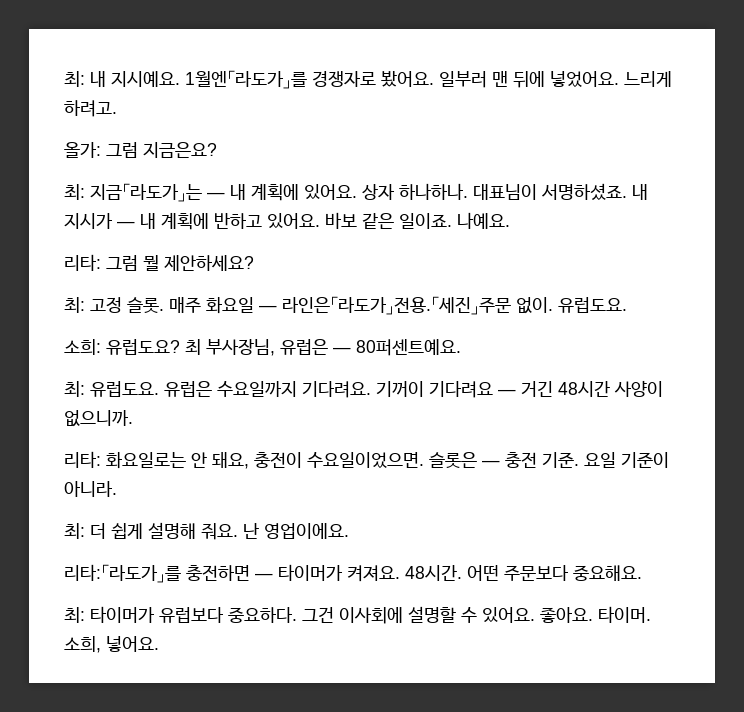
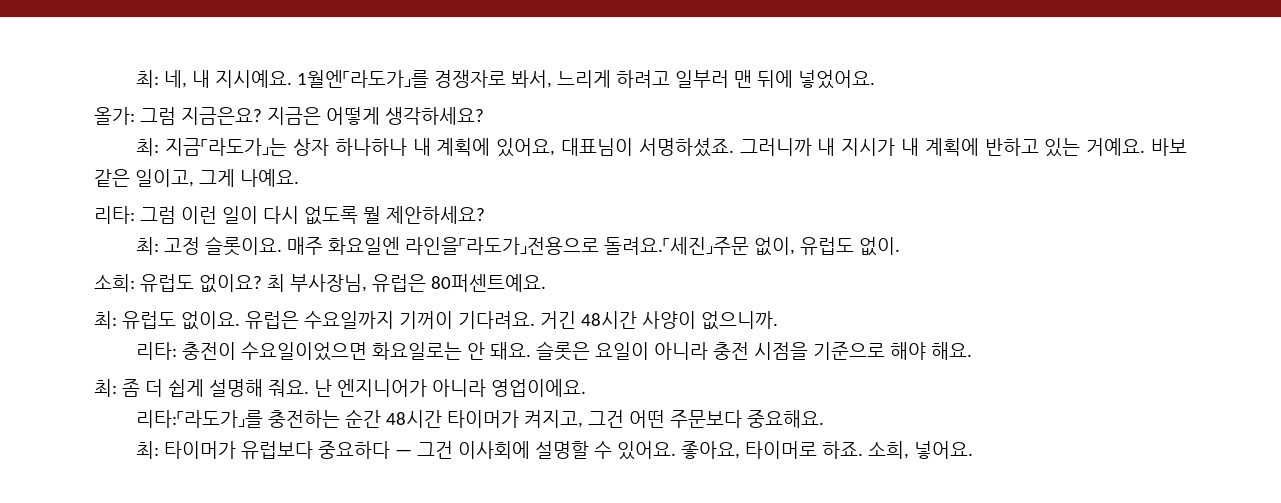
- 최: 내 지시예요.
+ 최: 네, 내 지시예요.
- 1월엔「라도가」를 경쟁자로 봤어요. 일부러 맨 뒤에 넣었어요. 느리게 하려고.
+ 1월엔「라도가」를 경쟁자로 봐서, 느리게 하려고 일부러 맨 뒤에 넣었어요.
+ 지금은 어떻게 생각하세요?
- 최: 지금「라도가」는 — 내 계획에 있어요. 상자 하나하나. 대표님이 서명하셨죠.
+ 최: 지금「라도가」는 상자 하나하나 내 계획에 있어요, 대표님이 서명하셨죠.
- 내 지시가 — 내 계획에 반하고 있어요. 바보 같은 일이죠. 나예요.
+ 그러니까 내 지시가 내 계획에 반하고 있는 거예요. 바보 같은 일이고, 그게 나예요.
- 리타: 그럼 뭘 제안하세요?
+ 리타: 그럼 이런 일이 다시 없도록 뭘 제안하세요?
- 최: 고정 슬롯. 매주 화요일 — 라인은「라도가」전용.
+ 최: 고정 슬롯이요. 매주 화요일엔 라인을「라도가」전용으로 돌려요.
- 「세진」주문 없이. 유럽도요.
+ 「세진」주문 없이, 유럽도 없이.
- 소희: 유럽도요?
+ 소희: 유럽도 없이요?
- 최 부사장님, 유럽은 — 80퍼센트예요.
+ 최 부사장님, 유럽은 80퍼센트예요.
- 최: 유럽도요. 유럽은 수요일까지 기다려요. 기꺼이 기다려요 — 거긴 48시간 사양이 없으니까.
+ 최: 유럽도 없이요. 유럽은 수요일까지 기꺼이 기다려요. 거긴 48시간 사양이 없으니까.
- 리타: 화요일로는 안 돼요, 충전이 수요일이었으면. 슬롯은 — 충전 기준. 요일 기준이 아니라.
- 최: 더 쉽게 설명해 줘요.
+ 리타: 충전이 수요일이었으면 화요일로는 안 돼요. 슬롯은 요일이 아니라 충전 시점을 기준으로 해야 해요.
+ 최: 좀 더 쉽게 설명해 줘요.
- 난 영업이에요.
+ 난 엔지니어가 아니라 영업이에요.
- 리타:「라도가」를 충전하면 — 타이머가 켜져요. 48시간. 어떤 주문보다 중요해요.
+ 리타:「라도가」를 충전하는 순간 48시간 타이머가 켜지고, 그건 어떤 주문보다 중요해요.
- 최: 타이머가 유럽보다 중요하다. 그건 이사회에 설명할 수 있어요.
+ 최: 타이머가 유럽보다 중요하다 — 그건 이사회에 설명할 수 있어요.
- 좋아요. 타이머.
+ 좋아요, 타이머로 하죠.

